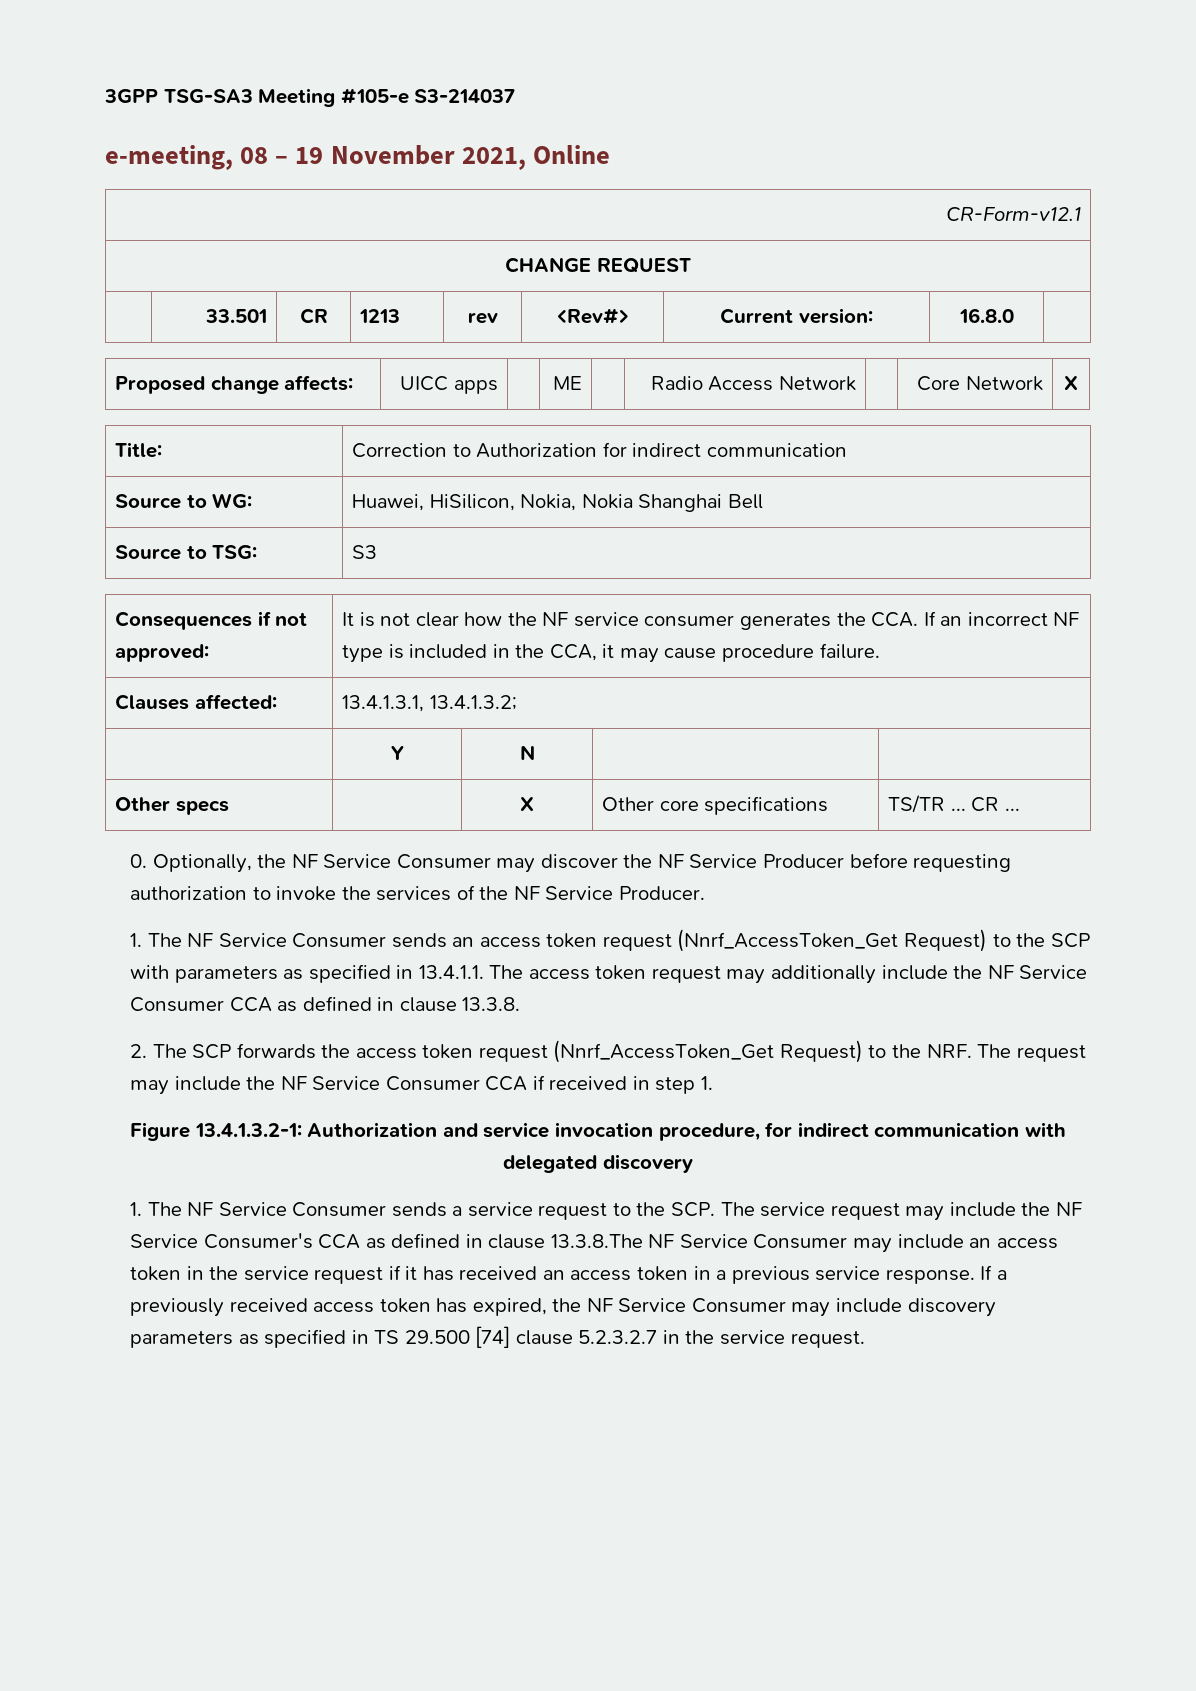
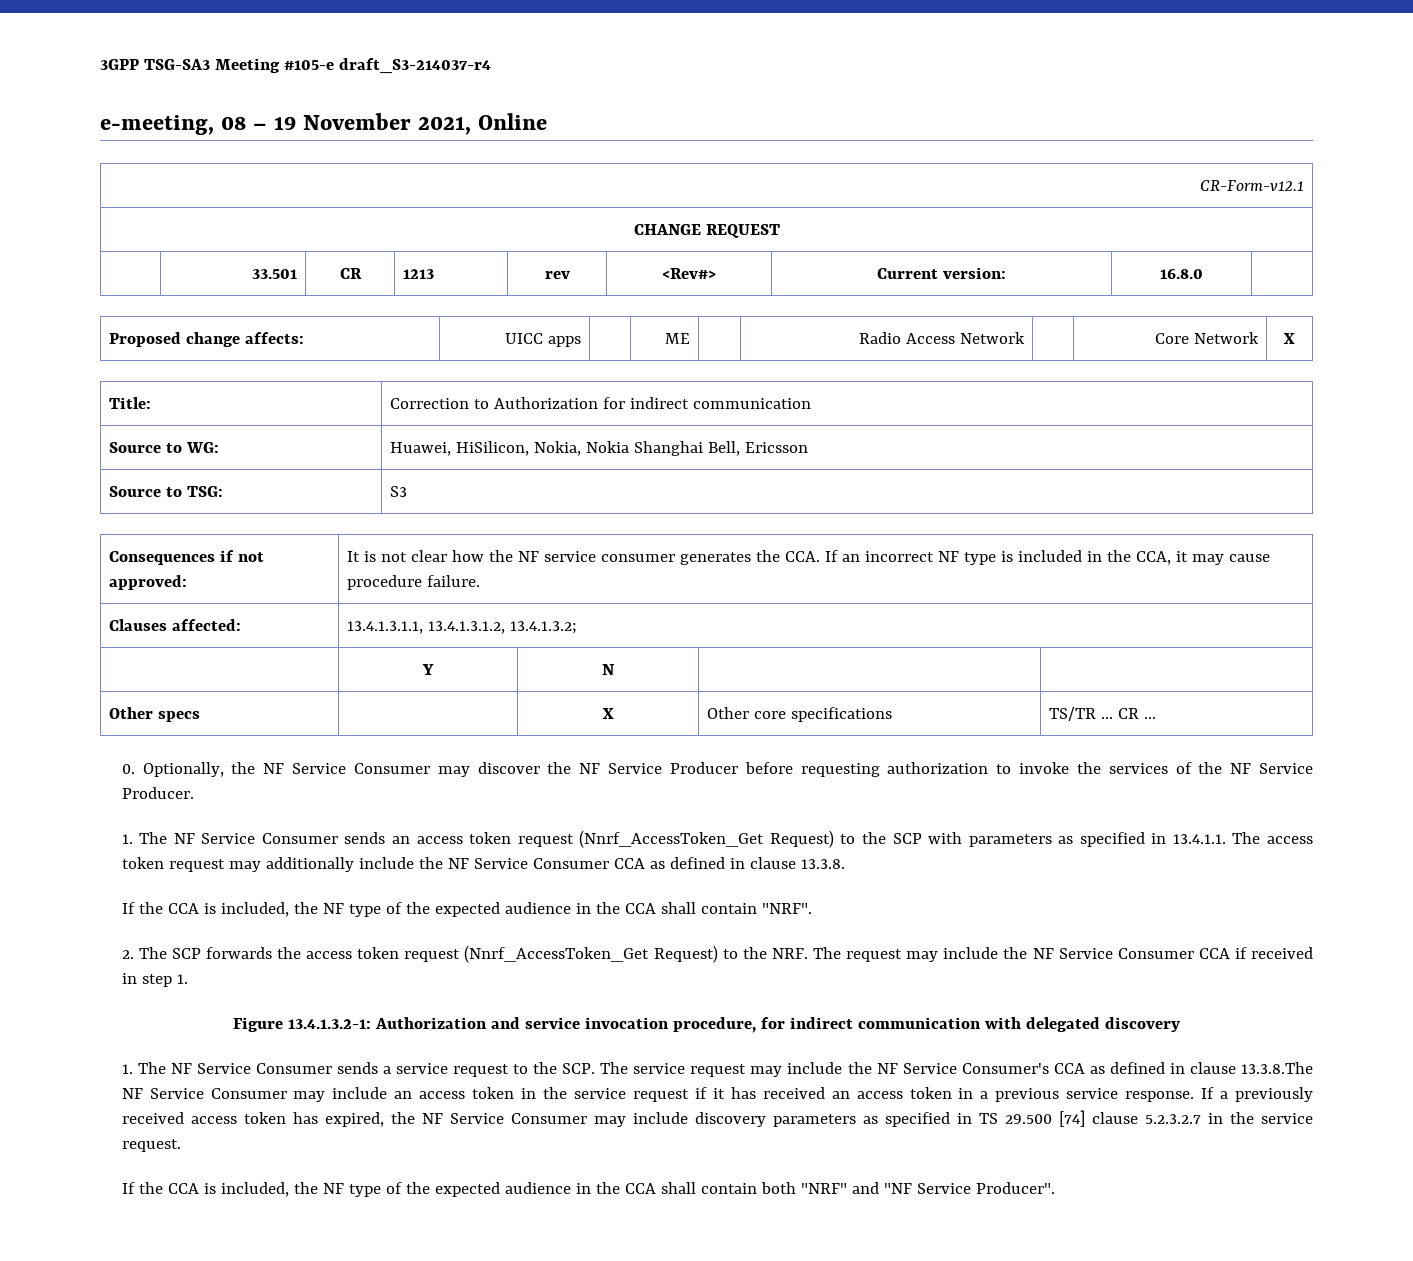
- 3GPP TSG-SA3 Meeting #105-e S3-214037
+ 3GPP TSG-SA3 Meeting #105-e draft_S3-214037-r4
- Source to WG: | Huawei, HiSilicon, Nokia, Nokia Shanghai Bell
+ Source to WG: | Huawei, HiSilicon, Nokia, Nokia Shanghai Bell, Ericsson
- Clauses affected: | 13.4.1.3.1, 13.4.1.3.2;
+ Clauses affected: | 13.4.1.3.1.1, 13.4.1.3.1.2, 13.4.1.3.2;
+ If the CCA is included, the NF type of the expected audience in the CCA shall contain "NRF".
+ If the CCA is included, the NF type of the expected audience in the CCA shall contain both "NRF" and "NF Service Producer".

